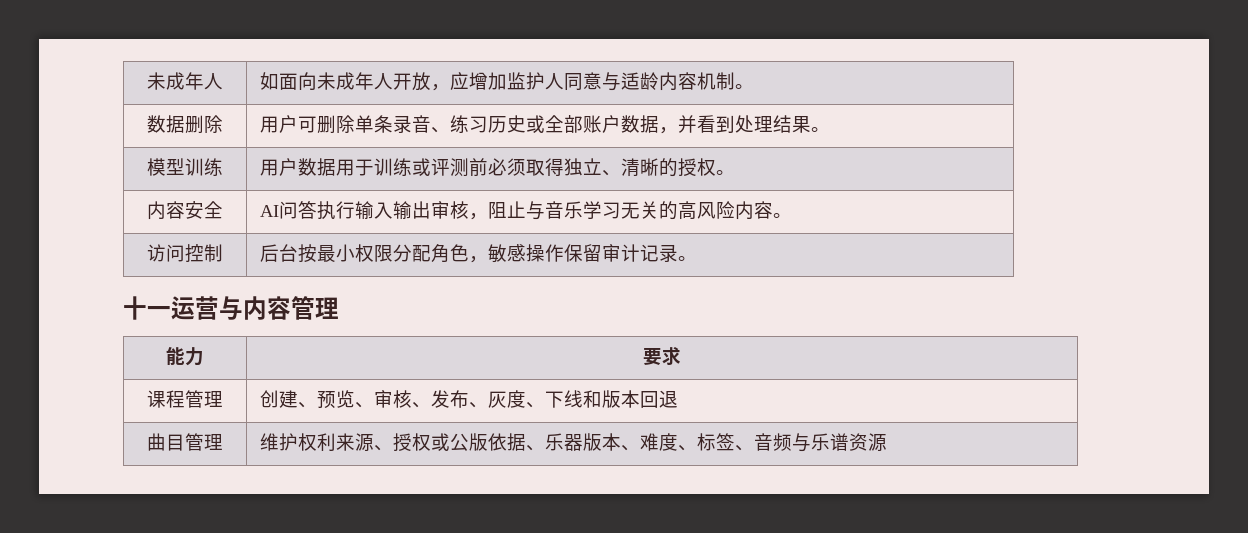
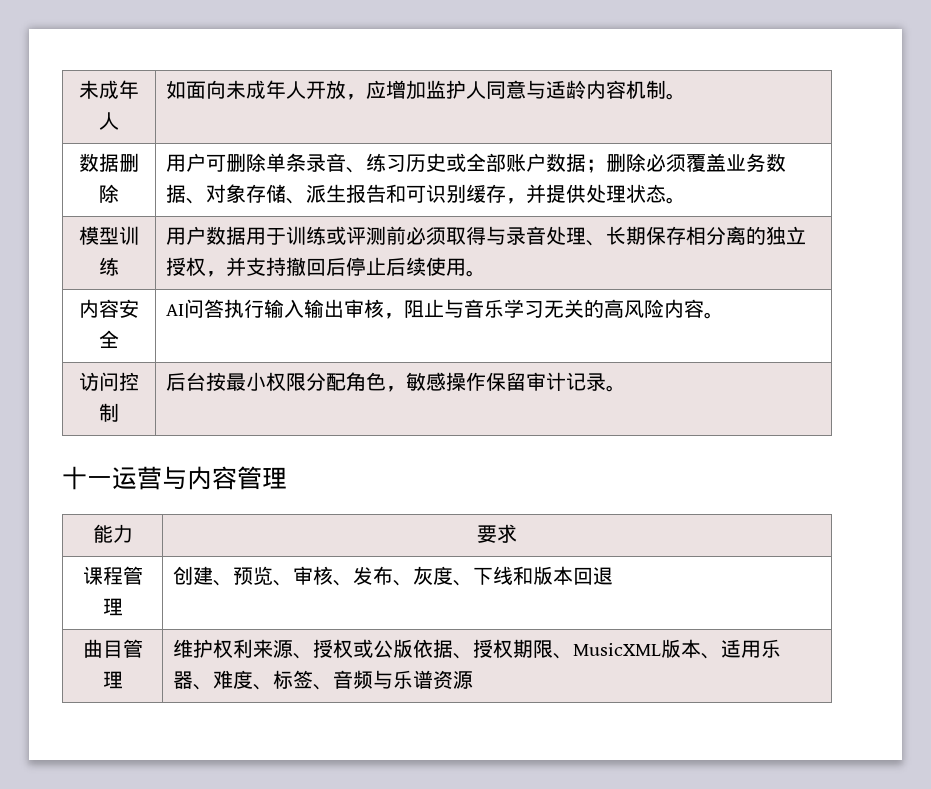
- 数据删除 | 用户可删除单条录音、练习历史或全部账户数据，并看到处理结果。
+ 数据删除 | 用户可删除单条录音、练习历史或全部账户数据；删除必须覆盖业务数据、对象存储、派生报告和可识别缓存，并提供处理状态。
- 模型训练 | 用户数据用于训练或评测前必须取得独立、清晰的授权。
+ 模型训练 | 用户数据用于训练或评测前必须取得与录音处理、长期保存相分离的独立授权，并支持撤回后停止后续使用。
- 曲目管理 | 维护权利来源、授权或公版依据、乐器版本、难度、标签、音频与乐谱资源
+ 曲目管理 | 维护权利来源、授权或公版依据、授权期限、MusicXML版本、适用乐器、难度、标签、音频与乐谱资源

